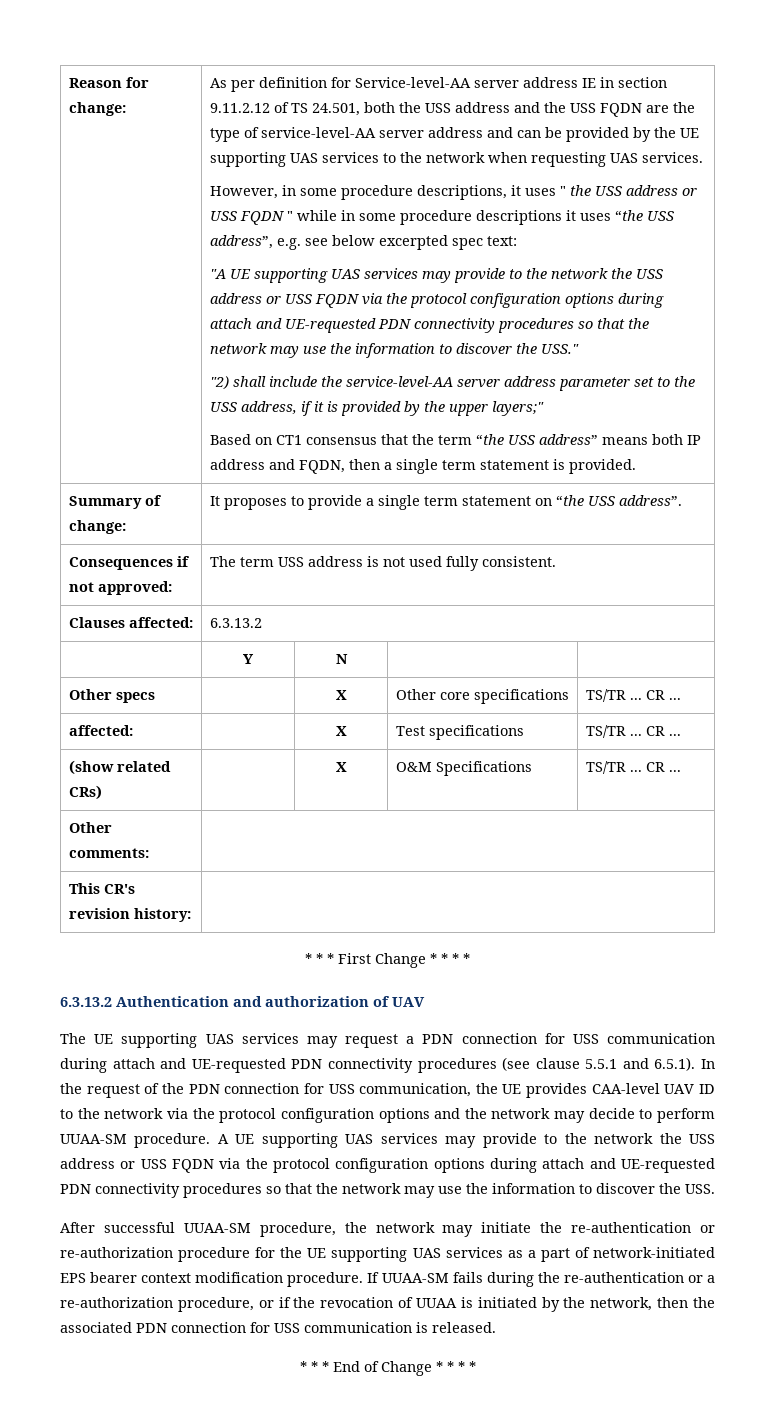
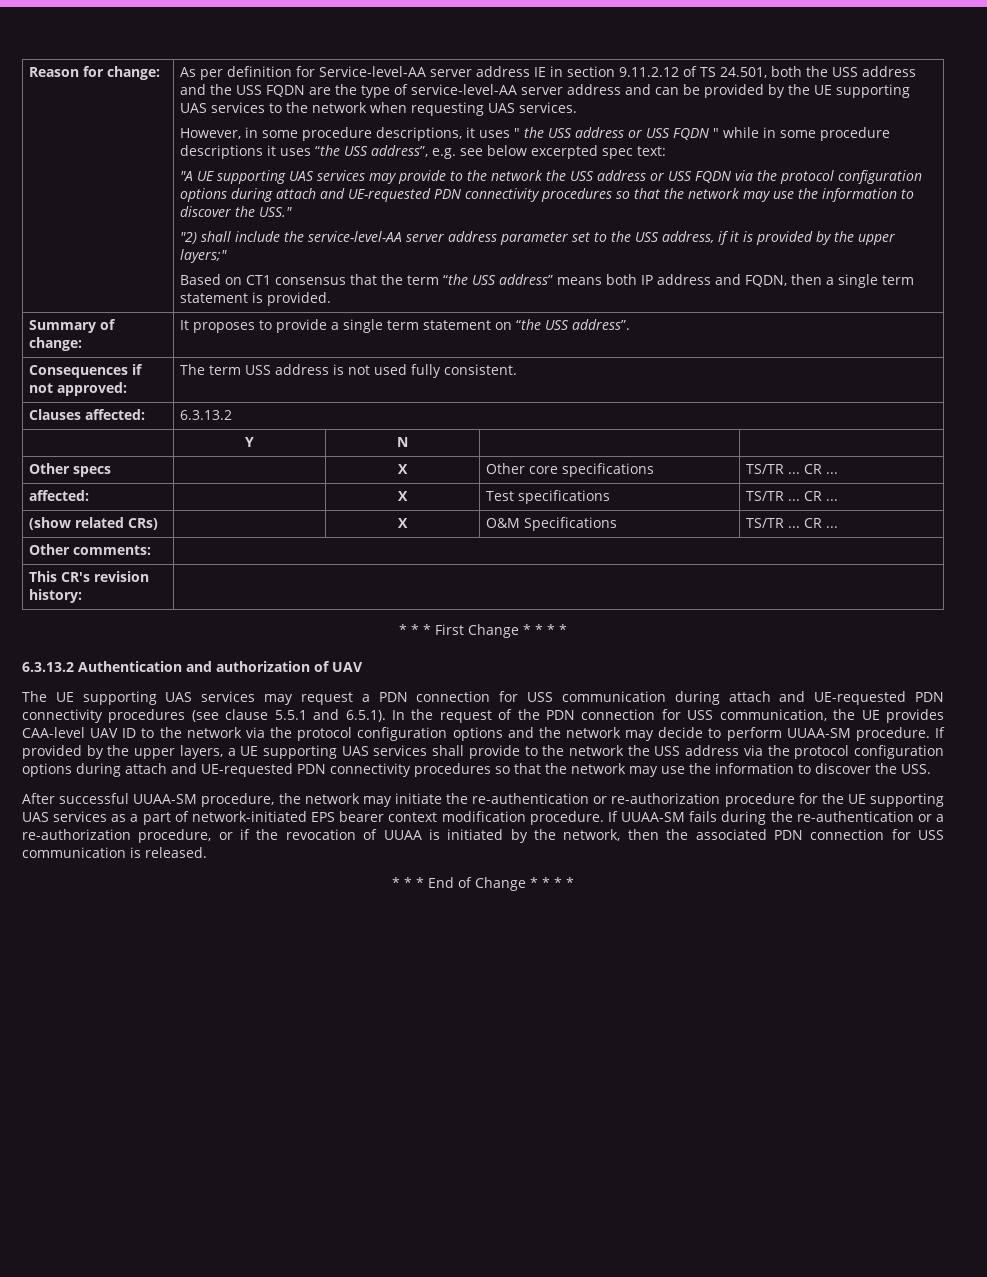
- A UE supporting UAS services may provide to the network the USS address or USS FQDN via the protocol configuration options during attach and UE-requested PDN connectivity procedures so that the network may use the information to discover the USS.
+ If provided by the upper layers, a UE supporting UAS services shall provide to the network the USS address via the protocol configuration options during attach and UE-requested PDN connectivity procedures so that the network may use the information to discover the USS.

